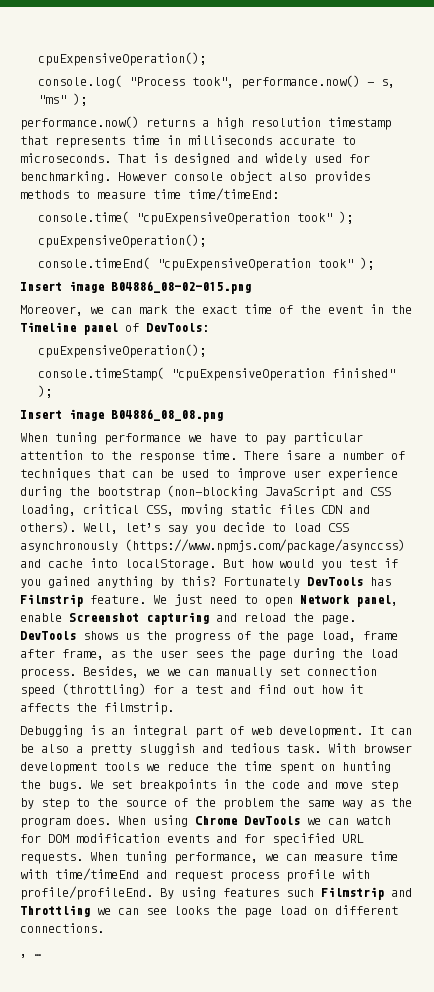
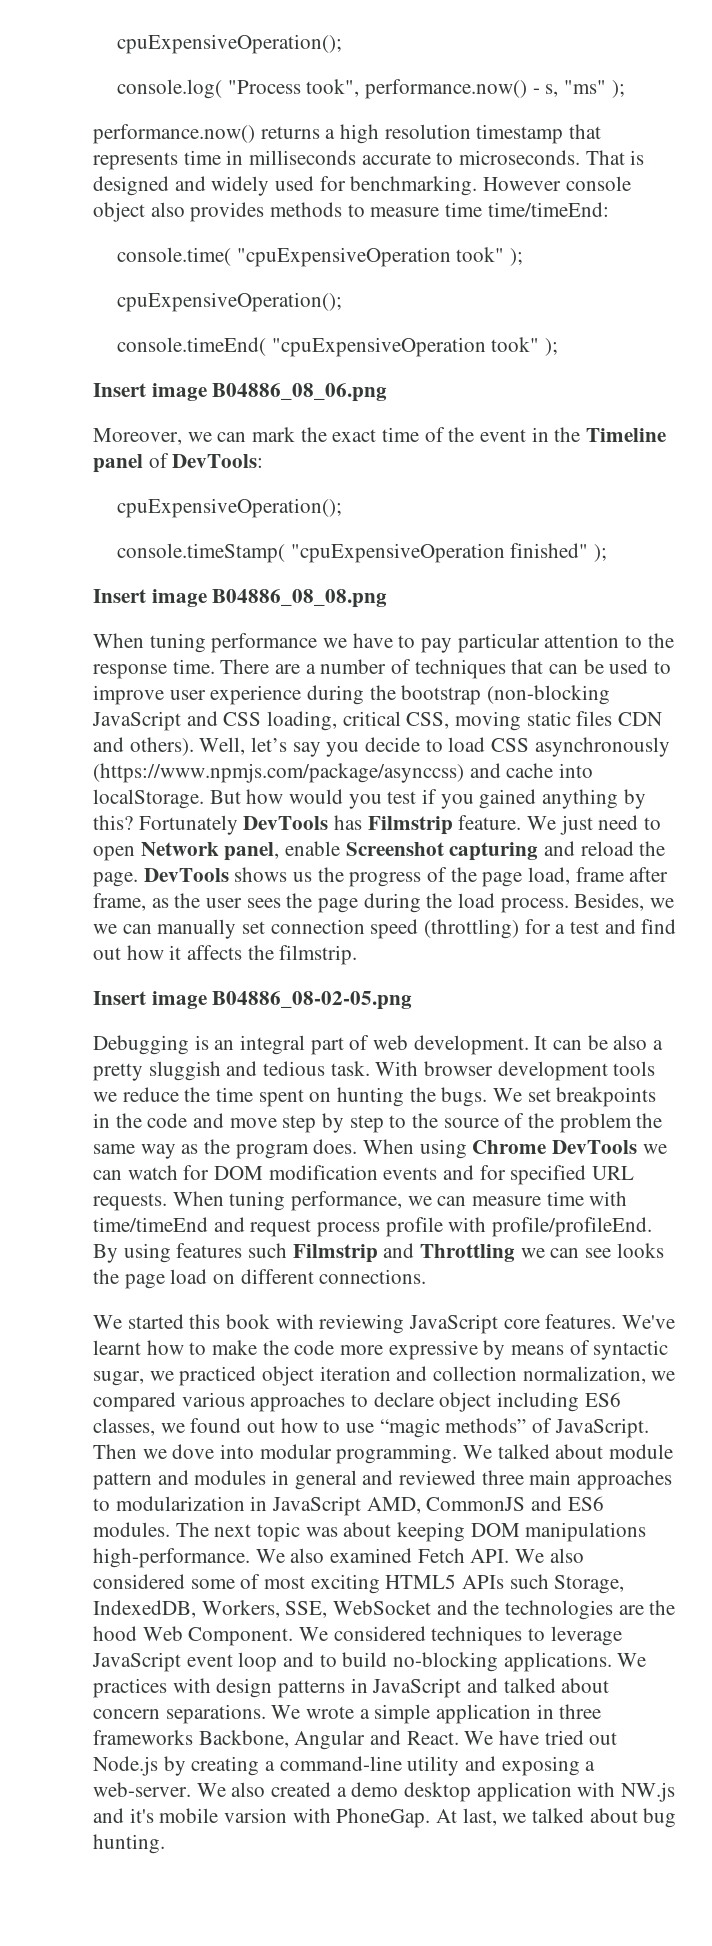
- Insert image B04886_08-02-015.png
+ Insert image B04886_08_06.png
- There isare a number of techniques that can be used to improve user experience during the bootstrap (non-blocking JavaScript and CSS loading, critical CSS, moving static files CDN and others).
+ There are a number of techniques that can be used to improve user experience during the bootstrap (non-blocking JavaScript and CSS loading, critical CSS, moving static files CDN and others).
+ Insert image B04886_08-02-05.png
- , …
+ We started this book with reviewing JavaScript core features. We've learnt how to make the code more expressive by means of syntactic sugar, we practiced object iteration and collection normalization, we compared various approaches to declare object including ES6 classes, we found out how to use “magic methods” of JavaScript. Then we dove into modular programming. We talked about module pattern and modules in general and reviewed three main approaches to modularization in JavaScript AMD, CommonJS and ES6 modules. The next topic was about keeping DOM manipulations high-performance. We also examined Fetch API. We also considered some of most exciting HTML5 APIs such Storage, IndexedDB, Workers, SSE, WebSocket and the technologies are the hood Web Component. We considered techniques to leverage JavaScript event loop and to build no-blocking applications. We practices with design patterns in JavaScript and talked about concern separations. We wrote a simple application in three frameworks Backbone, Angular and React. We have tried out Node.js by creating a command-line utility and exposing a web-server. We also created a demo desktop application with NW.js and it's mobile varsion with PhoneGap. At last, we talked about bug hunting.

